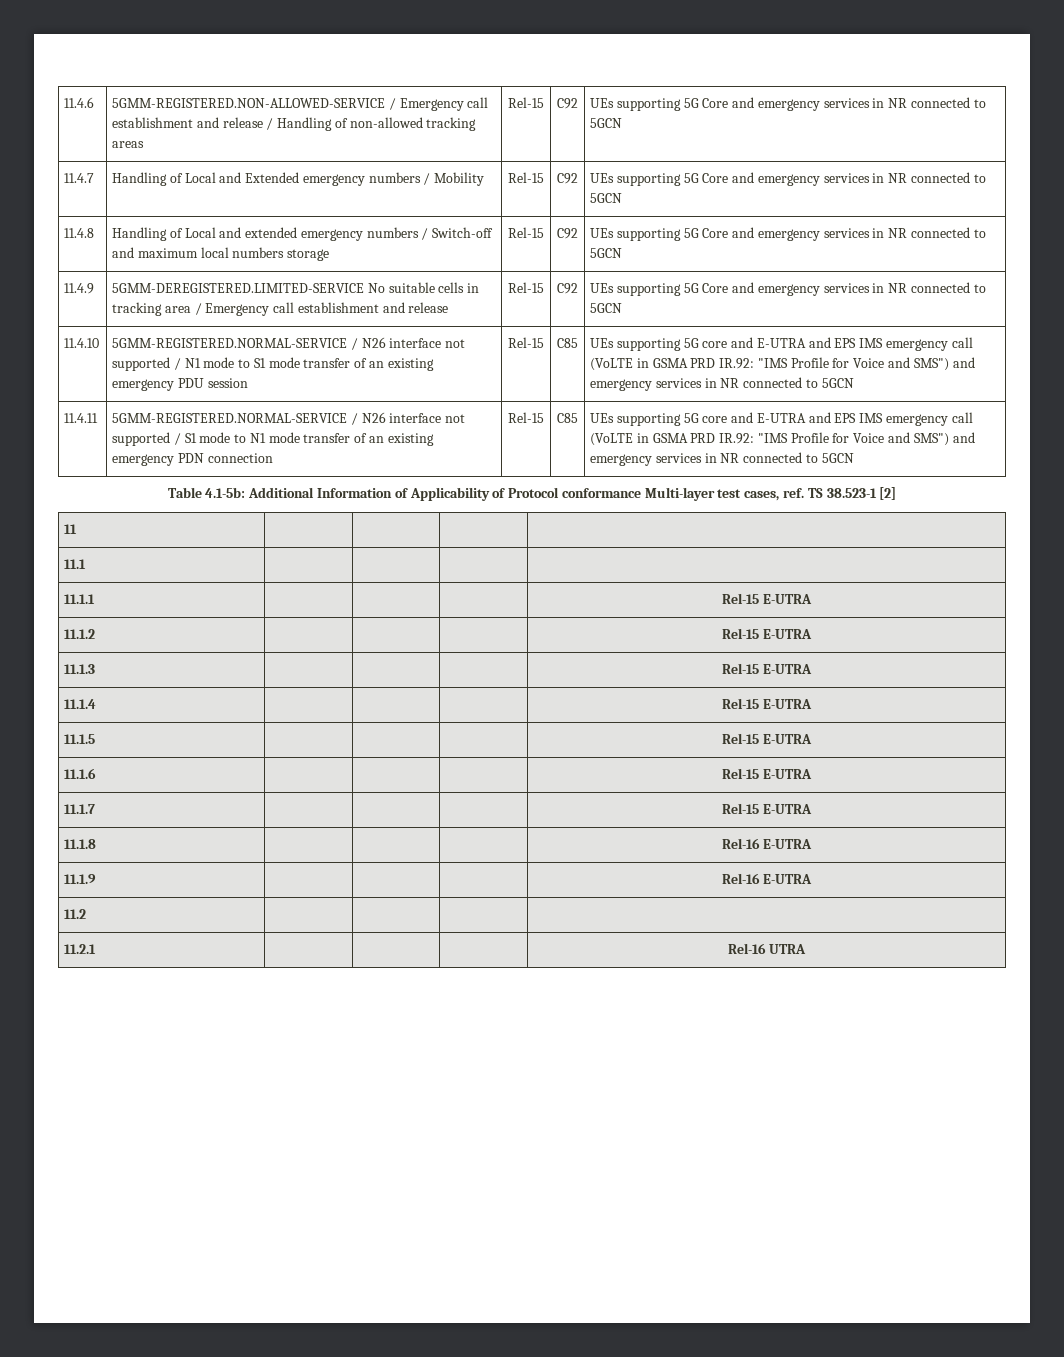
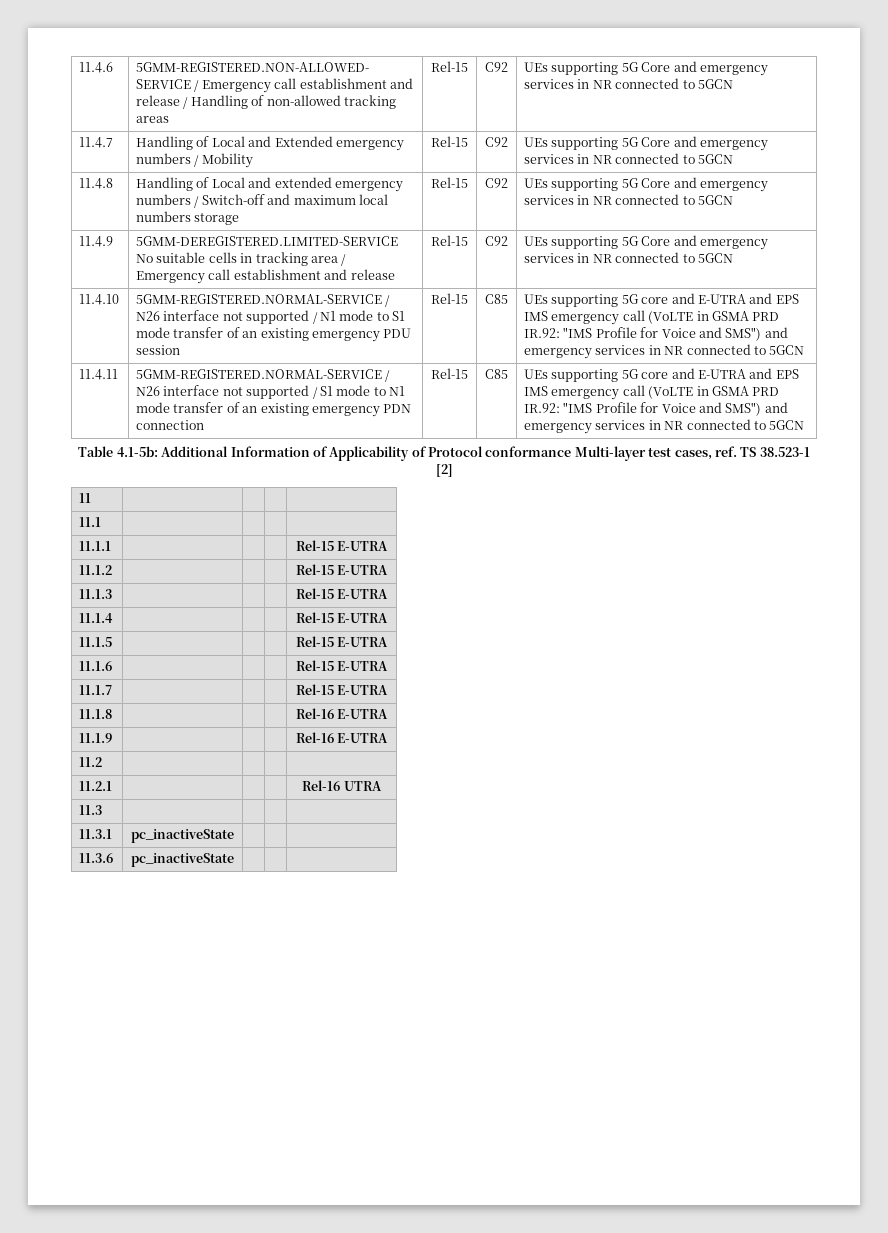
+ 11.3 | | | |
+ 11.3.1 | pc_inactiveState | | |
+ 11.3.6 | pc_inactiveState | | |

